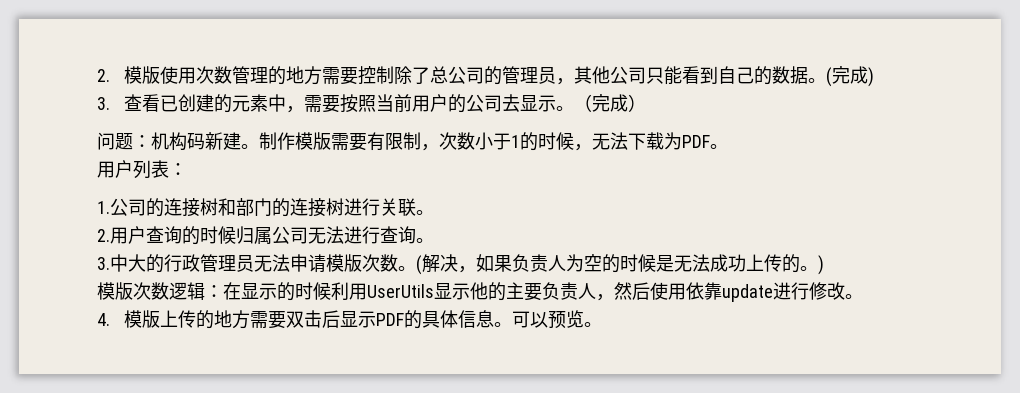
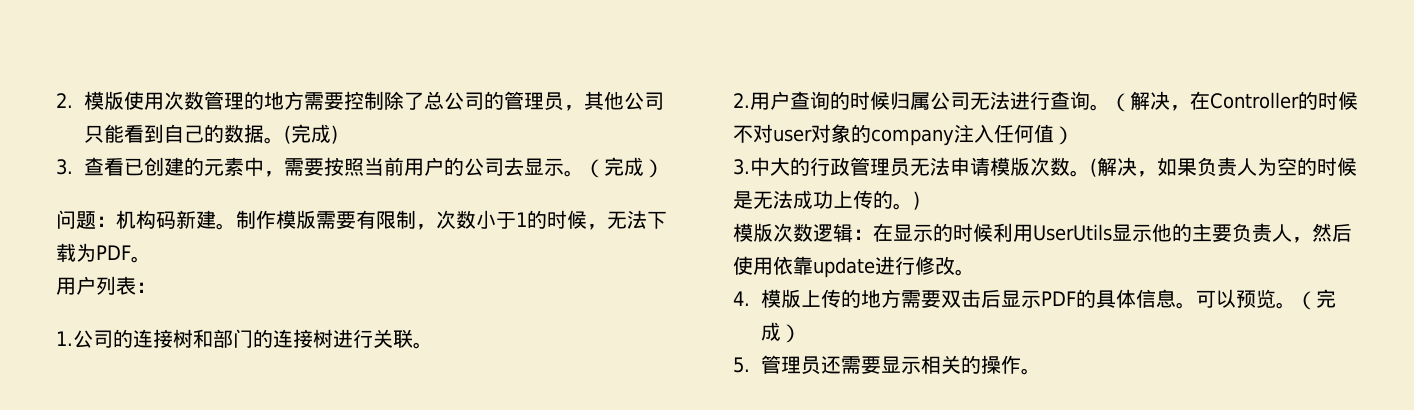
+ （解决，在Controller的时候不对user对象的company注入任何值）
- 可以预览。
+ 可以预览。（完成）
+ 5.管理员还需要显示相关的操作。

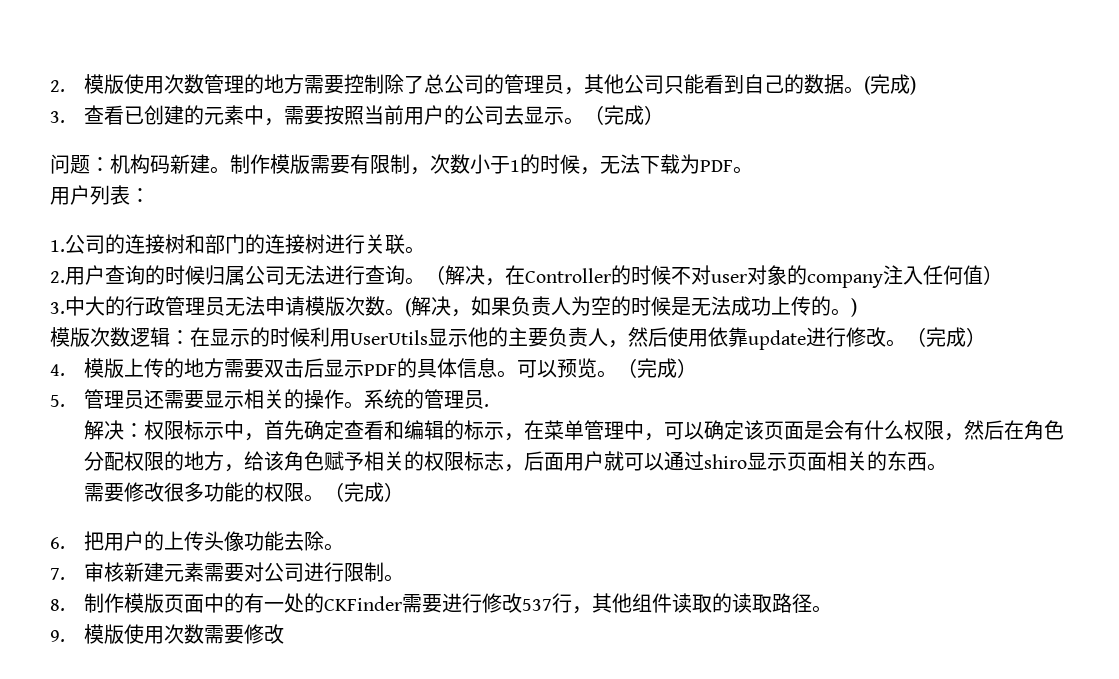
- 模版次数逻辑：在显示的时候利用UserUtils显示他的主要负责人，然后使用依靠update进行修改。
+ 模版次数逻辑：在显示的时候利用UserUtils显示他的主要负责人，然后使用依靠update进行修改。（完成）
+ 系统的管理员.
+ 解决：权限标示中，首先确定查看和编辑的标示，在菜单管理中，可以确定该页面是会有什么权限，然后在角色分配权限的地方，给该角色赋予相关的权限标志，后面用户就可以通过shiro显示页面相关的东西。
+ 需要修改很多功能的权限。（完成）
+ 6.把用户的上传头像功能去除。
+ 7.审核新建元素需要对公司进行限制。
+ 8.制作模版页面中的有一处的CKFinder需要进行修改537行，其他组件读取的读取路径。
+ 9.模版使用次数需要修改

